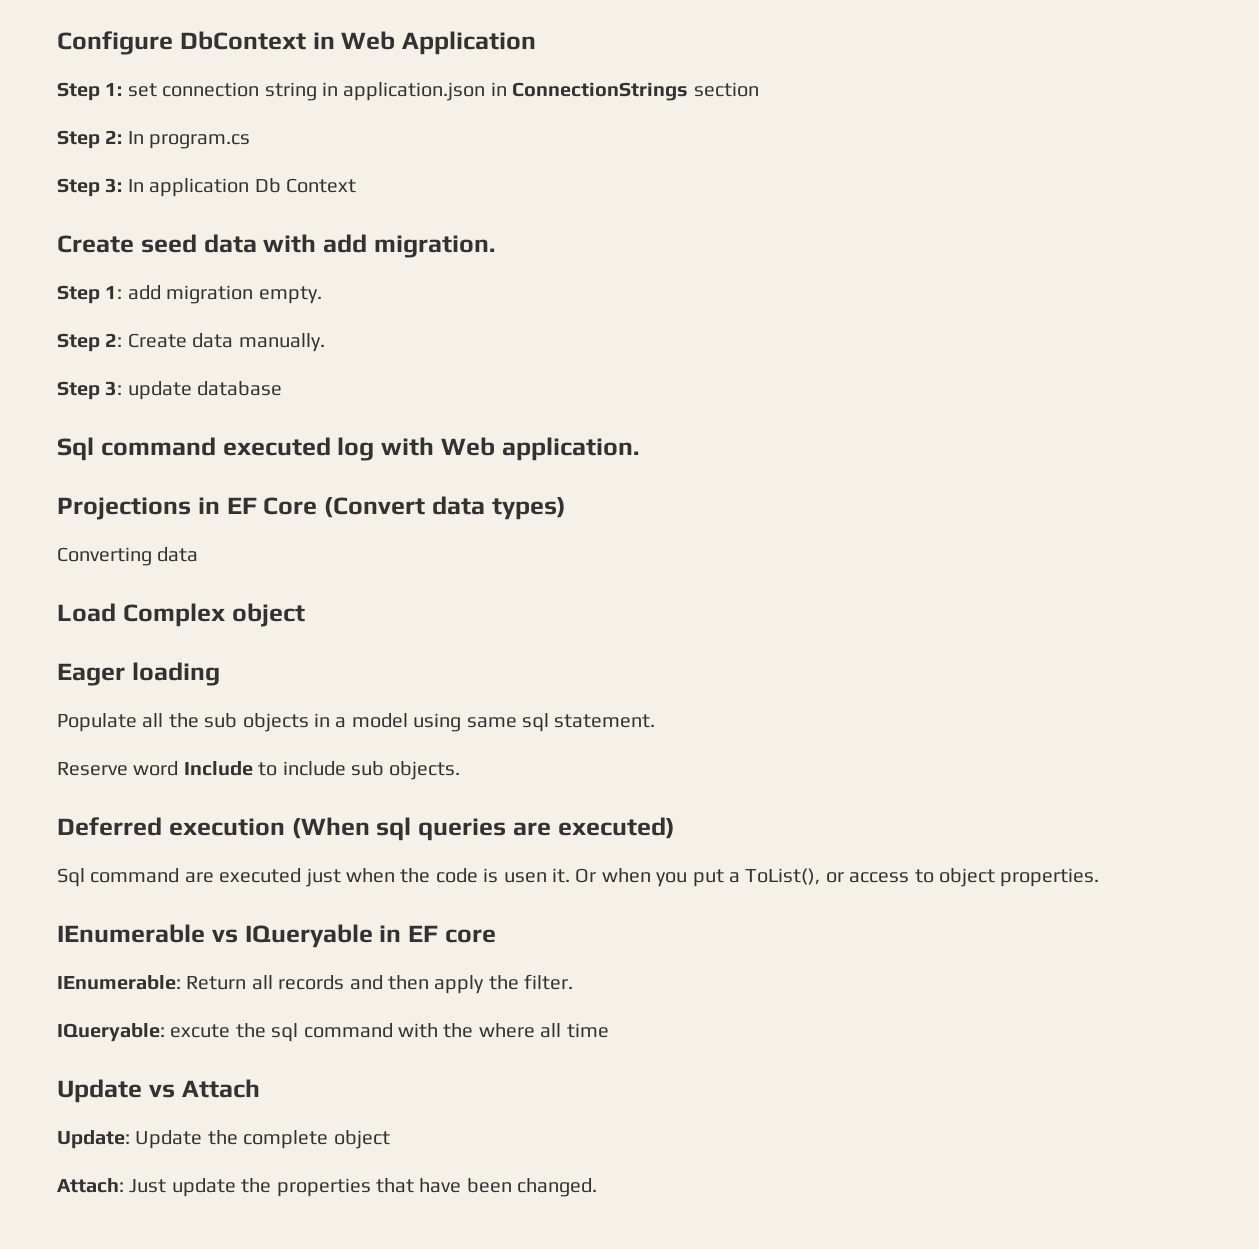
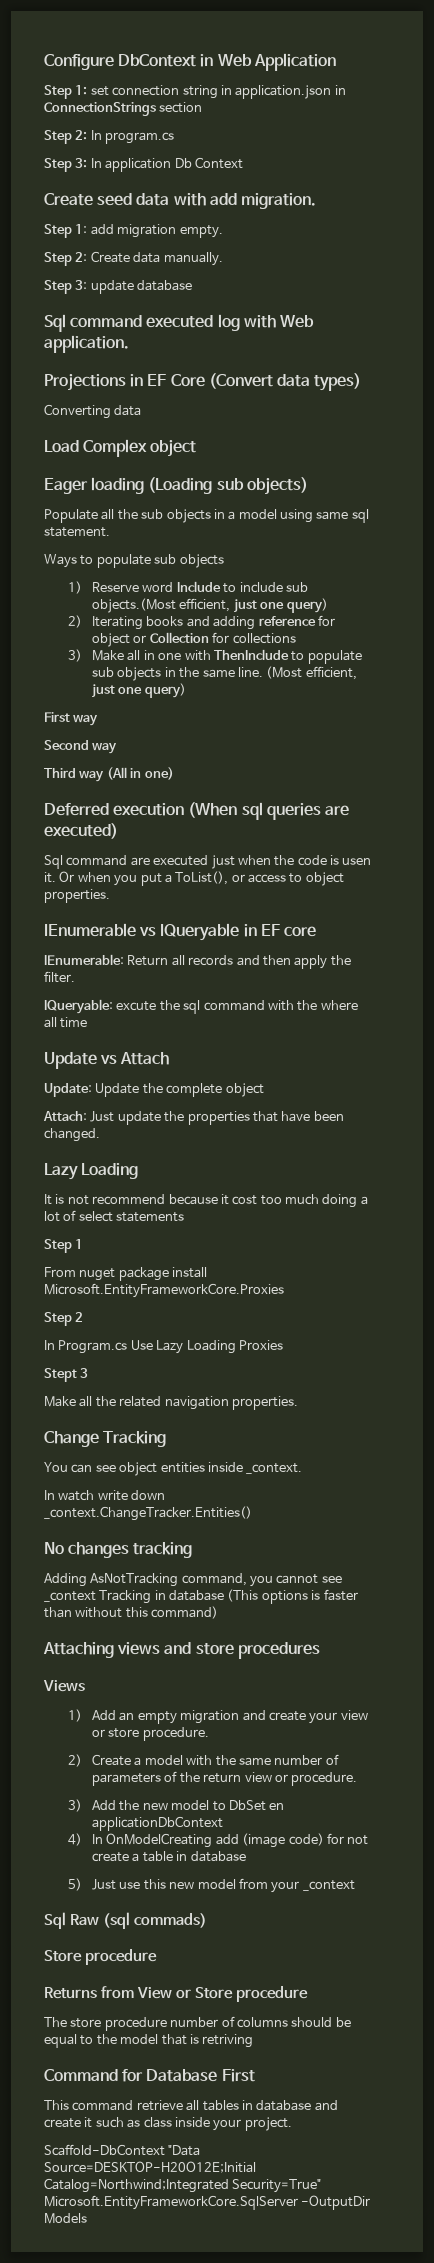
- Eager loading
+ Eager loading (Loading sub objects)
- Reserve word Include to include sub objects.
+ Ways to populate sub objects
+ 1) Reserve word Include to include sub objects.(Most efficient, just one query)
+ 2) Iterating books and adding reference for object or Collection for collections
+ 3) Make all in one with ThenInclude to populate sub objects in the same line. (Most efficient, just one query)
+ First way
+ Second way
+ Third way (All in one)
  Attach: Just update the properties that have been changed.
+ Lazy Loading
+ It is not recommend because it cost too much doing a lot of select statements
+ Step 1
+ From nuget package install Microsoft.EntityFrameworkCore.Proxies
+ Step 2
+ In Program.cs Use Lazy Loading Proxies
+ Stept 3
+ Make all the related navigation properties.
+ Change Tracking
+ You can see object entities inside _context.
+ In watch write down _context.ChangeTracker.Entities()
+ No changes tracking
+ Adding AsNotTracking command, you cannot see _context Tracking in database (This options is faster than without this command)
+ Attaching views and store procedures
+ Views
+ 1) Add an empty migration and create your view or store procedure.
+ 2) Create a model with the same number of parameters of the return view or procedure.
+ 3) Add the new model to DbSet en applicationDbContext
+ 4) In OnModelCreating add (image code) for not create a table in database
+ 5) Just use this new model from your _context
+ Sql Raw (sql commads)
+ Store procedure
+ Returns from View or Store procedure
+ The store procedure number of columns should be equal to the model that is retriving
+ Command for Database First
+ This command retrieve all tables in database and create it such as class inside your project.
+ Scaffold-DbContext "Data Source=DESKTOP-H20O12E;Initial Catalog=Northwind;Integrated Security=True" Microsoft.EntityFrameworkCore.SqlServer -OutputDir Models

